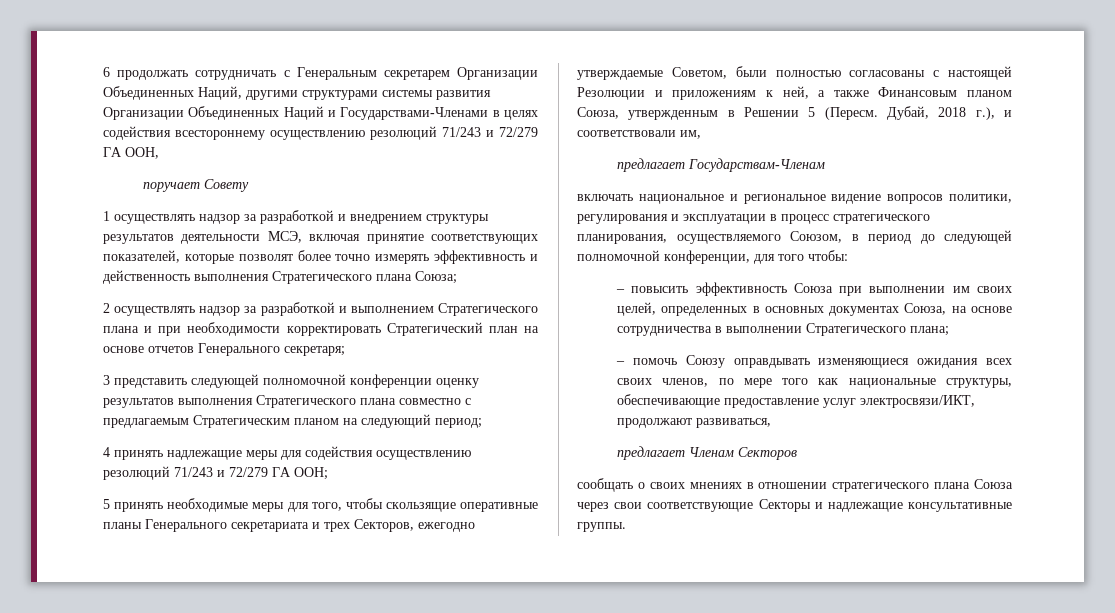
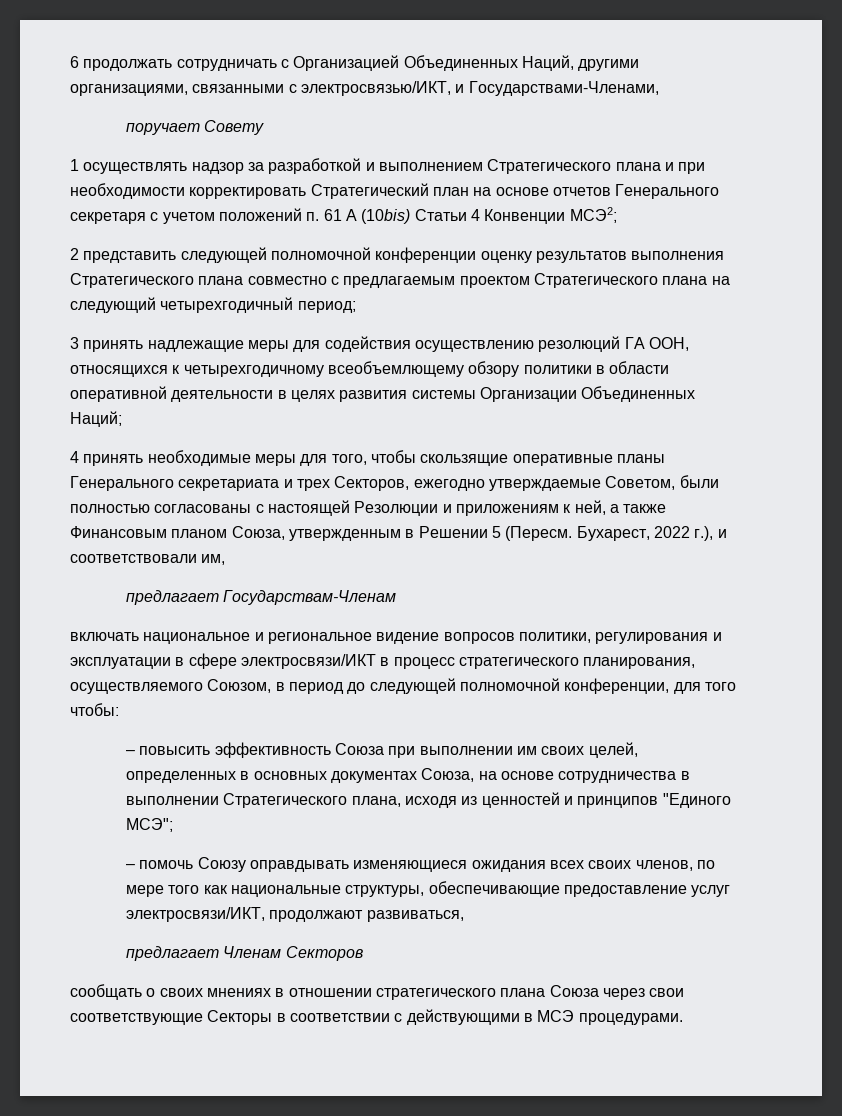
- 6 продолжать сотрудничать с Генеральным секретарем Организации Объединенных Наций, другими структурами системы развития Организации Объединенных Наций и Государствами-Членами в целях содействия всестороннему осуществлению резолюций 71/243 и 72/279 ГА ООН,
+ 6 продолжать сотрудничать с Организацией Объединенных Наций, другими организациями, связанными с электросвязью/ИКТ, и Государствами-Членами,
- 1 осуществлять надзор за разработкой и внедрением структуры результатов деятельности МСЭ, включая принятие соответствующих показателей, которые позволят более точно измерять эффективность и действенность выполнения Стратегического плана Союза;
- 2 осуществлять надзор за разработкой и выполнением Стратегического плана и при необходимости корректировать Стратегический план на основе отчетов Генерального секретаря;
- 3 представить следующей полномочной конференции оценку результатов выполнения Стратегического плана совместно с предлагаемым Стратегическим планом на следующий период;
+ 1 осуществлять надзор за разработкой и выполнением Стратегического плана и при необходимости корректировать Стратегический план на основе отчетов Генерального секретаря с учетом положений п. 61 А (10bis) Статьи 4 Конвенции МСЭ2;
+ 2 представить следующей полномочной конференции оценку результатов выполнения Стратегического плана совместно с предлагаемым проектом Стратегического плана на следующий четырехгодичный период;
- 4 принять надлежащие меры для содействия осуществлению резолюций 71/243 и 72/279 ГА ООН;
- 5 принять необходимые меры для того, чтобы скользящие оперативные планы Генерального секретариата и трех Секторов, ежегодно утверждаемые Советом, были полностью согласованы c настоящей Резолюции и приложениям к ней, а также Финансовым планом Союза, утвержденным в Решении 5 (Пересм.
+ 3 принять надлежащие меры для содействия осуществлению резолюций ГА ООН, относящихся к четырехгодичному всеобъемлющему обзору политики в области оперативной деятельности в целях развития системы Организации Объединенных Наций;
+ 4 принять необходимые меры для того, чтобы скользящие оперативные планы Генерального секретариата и трех Секторов, ежегодно утверждаемые Советом, были полностью согласованы c настоящей Резолюции и приложениям к ней, а также Финансовым планом Союза, утвержденным в Решении 5 (Пересм.
- Дубай, 2018 г.), и соответствовали им,
+ Бухарест, 2022 г.), и соответствовали им,
- включать национальное и региональное видение вопросов политики, регулирования и эксплуатации в процесс стратегического планирования, осуществляемого Союзом, в период до следующей полномочной конференции, для того чтобы:
+ включать национальное и региональное видение вопросов политики, регулирования и эксплуатации в сфере электросвязи/ИКТ в процесс стратегического планирования, осуществляемого Союзом, в период до следующей полномочной конференции, для того чтобы:
- – повысить эффективность Союза при выполнении им своих целей, определенных в основных документах Союза, на основе сотрудничества в выполнении Стратегического плана;
+ – повысить эффективность Союза при выполнении им своих целей, определенных в основных документах Союза, на основе сотрудничества в выполнении Стратегического плана, исходя из ценностей и принципов "Единого МСЭ";
- сообщать о своих мнениях в отношении стратегического плана Союза через свои соответствующие Секторы и надлежащие консультативные группы.
+ сообщать о своих мнениях в отношении стратегического плана Союза через свои соответствующие Секторы в соответствии с действующими в МСЭ процедурами.

